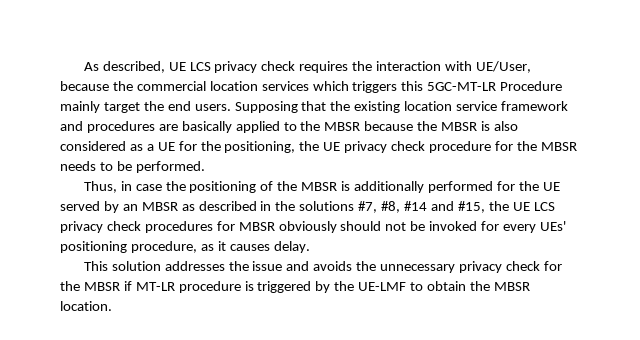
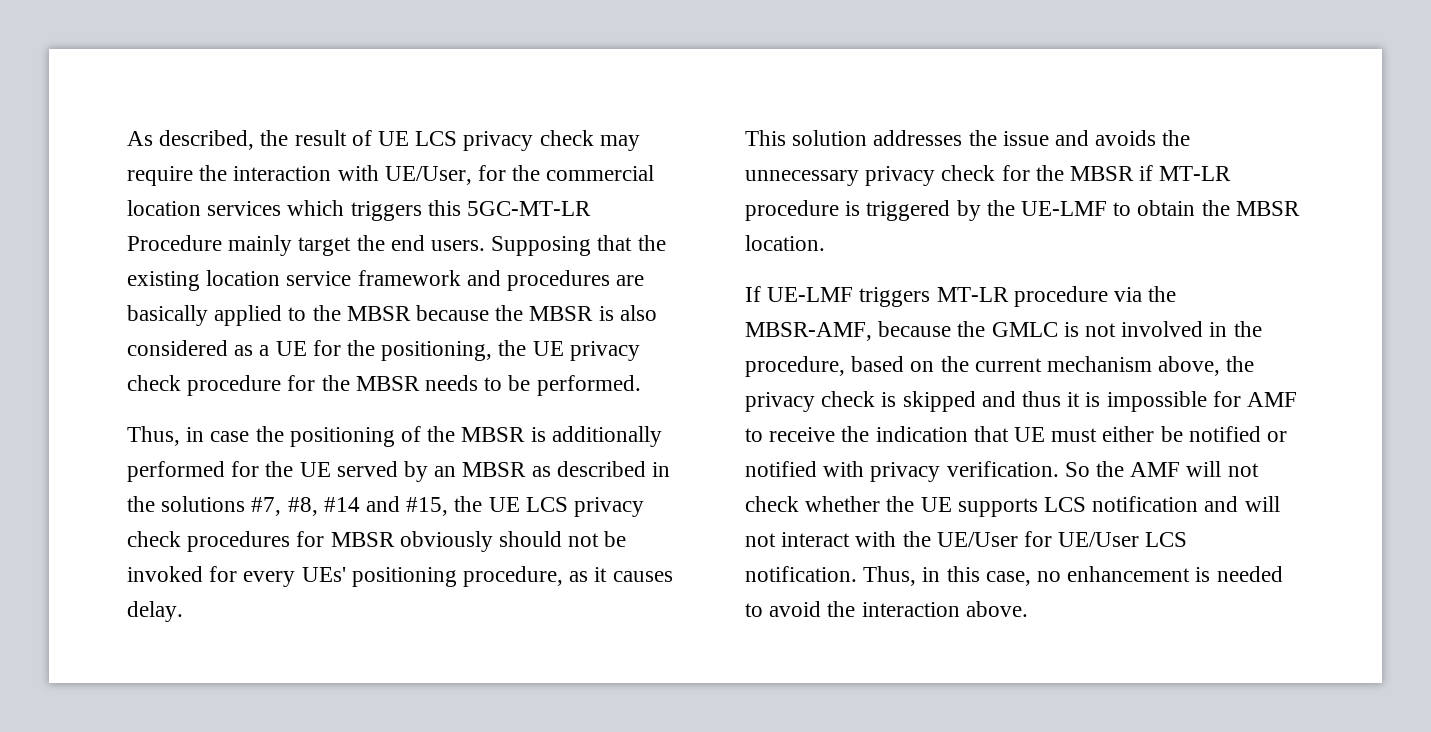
- As described, UE LCS privacy check requires the interaction with UE/User, because the commercial location services which triggers this 5GC-MT-LR Procedure mainly target the end users.
+ As described, the result of UE LCS privacy check may require the interaction with UE/User, for the commercial location services which triggers this 5GC-MT-LR Procedure mainly target the end users.
+ If UE-LMF triggers MT-LR procedure via the MBSR-AMF, because the GMLC is not involved in the procedure, based on the current mechanism above, the privacy check is skipped and thus it is impossible for AMF to receive the indication that UE must either be notified or notified with privacy verification. So the AMF will not check whether the UE supports LCS notification and will not interact with the UE/User for UE/User LCS notification. Thus, in this case, no enhancement is needed to avoid the interaction above.

